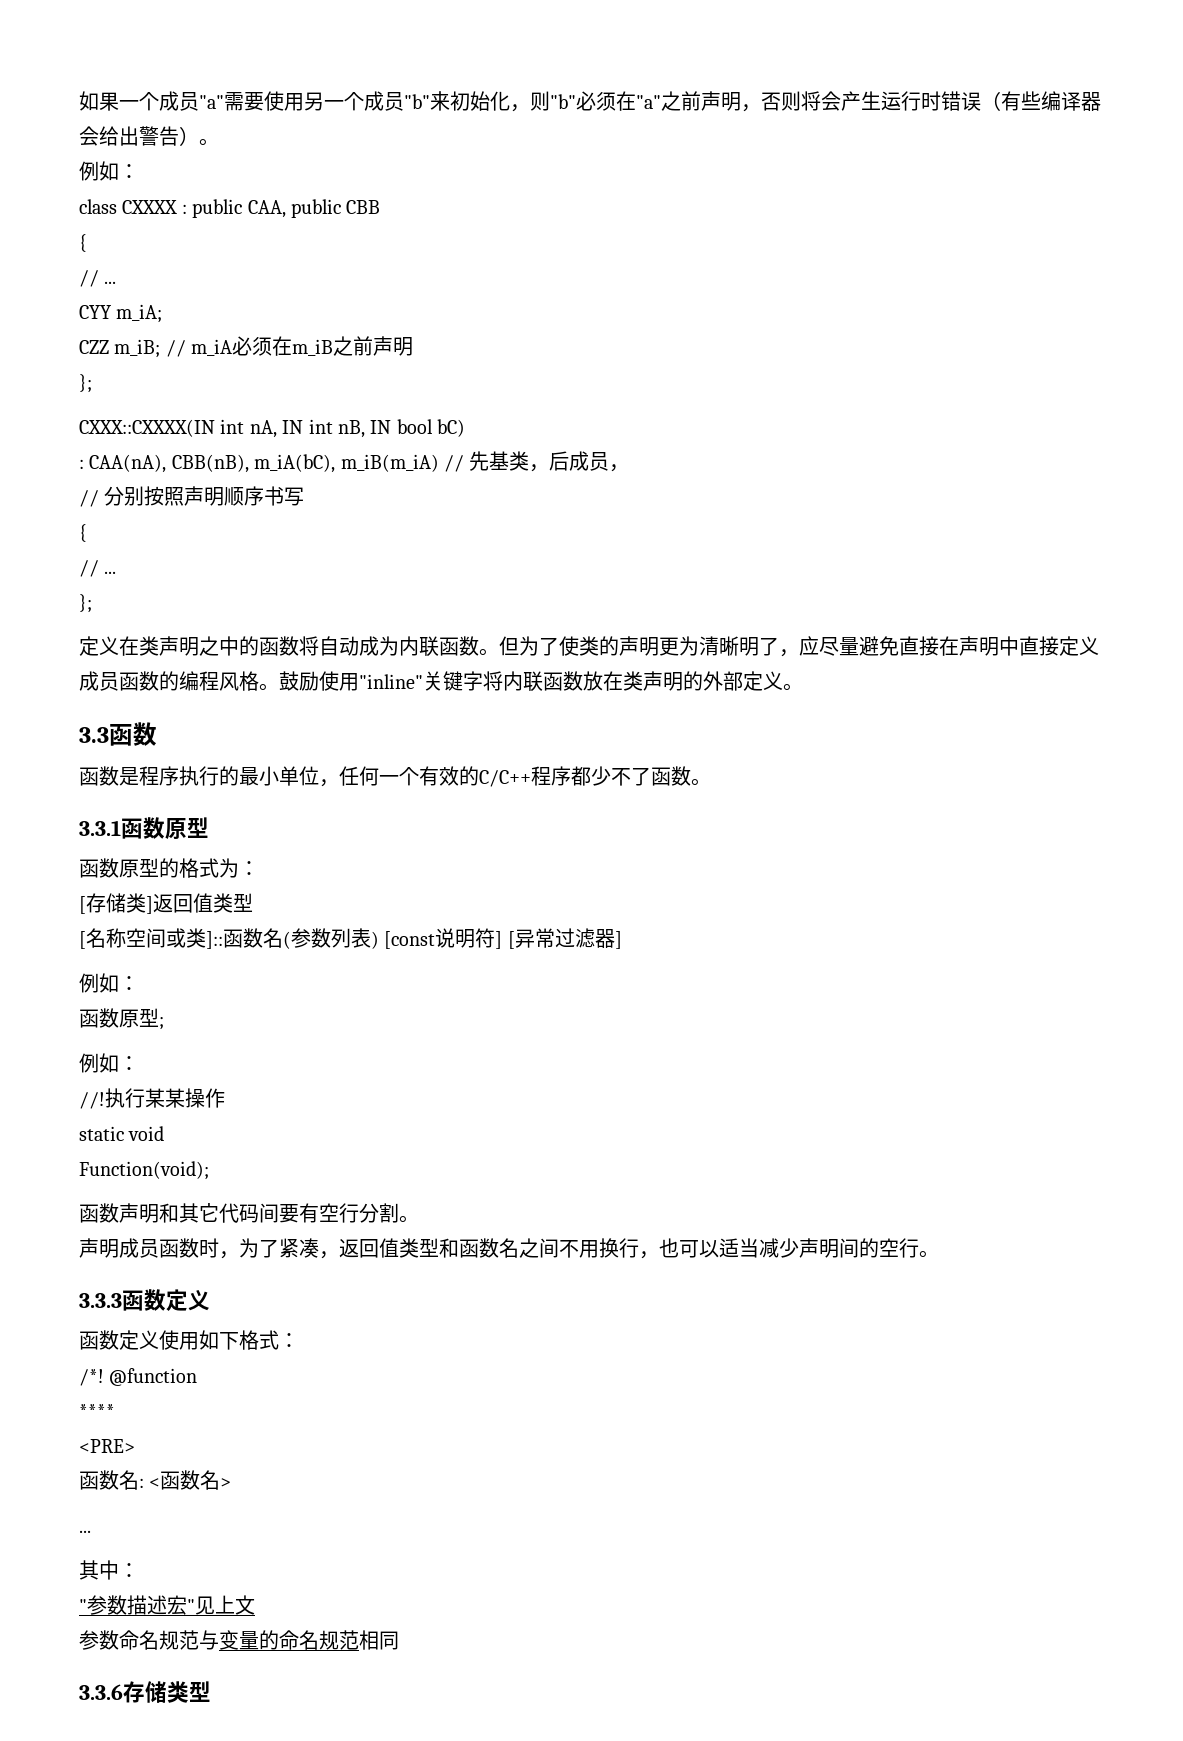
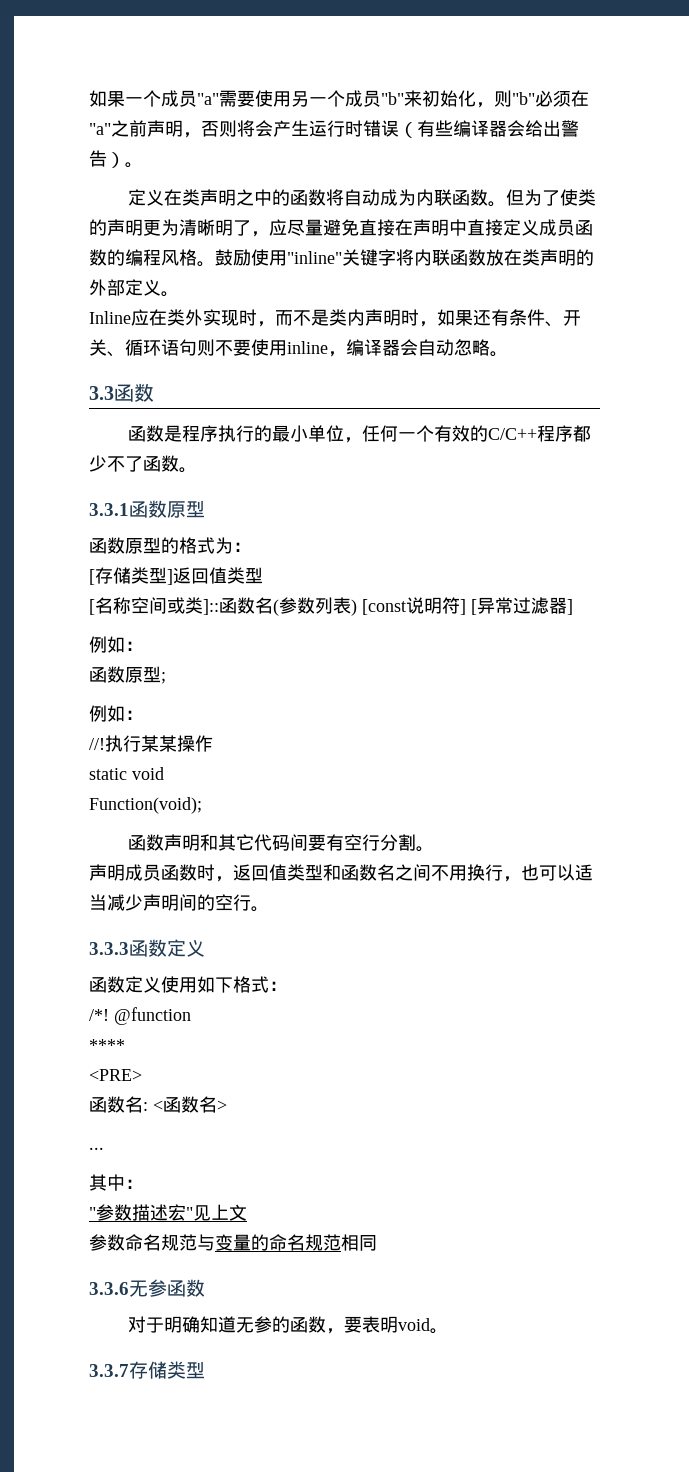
  如果一个成员"a"需要使用另一个成员"b"来初始化，则"b"必须在"a"之前声明，否则将会产生运行时错误（有些编译器会给出警告）。
- 例如：
- class CXXXX : public CAA, public CBB
- {
- // ...
- CYY m_iA;
- CZZ m_iB; // m_iA必须在m_iB之前声明
- };
- CXXX::CXXXX(IN int nA, IN int nB, IN bool bC)
- : CAA(nA), CBB(nB), m_iA(bC), m_iB(m_iA) // 先基类，后成员，
- // 分别按照声明顺序书写
- {
- // ...
- };
+ Inline应在类外实现时，而不是类内声明时，如果还有条件、开关、循环语句则不要使用inline，编译器会自动忽略。
- [存储类]返回值类型
+ [存储类型]返回值类型
- 声明成员函数时，为了紧凑，返回值类型和函数名之间不用换行，也可以适当减少声明间的空行。
+ 声明成员函数时，返回值类型和函数名之间不用换行，也可以适当减少声明间的空行。
- 3.3.6存储类型
+ 3.3.6无参函数
+ 对于明确知道无参的函数，要表明void。
+ 3.3.7存储类型

